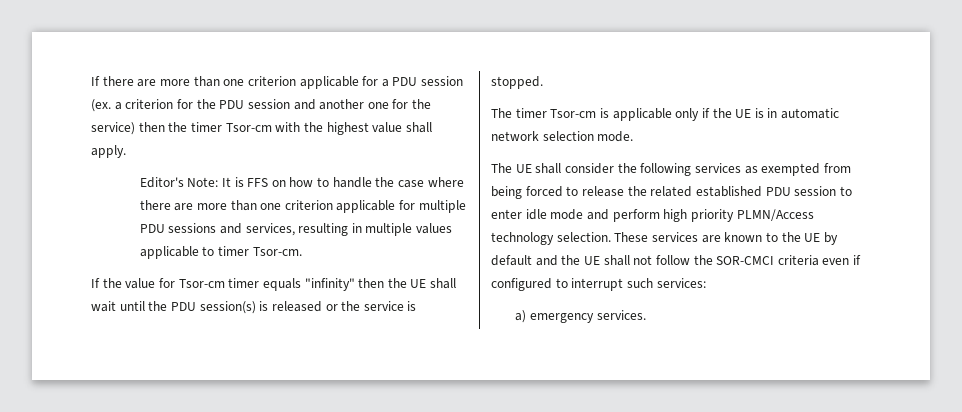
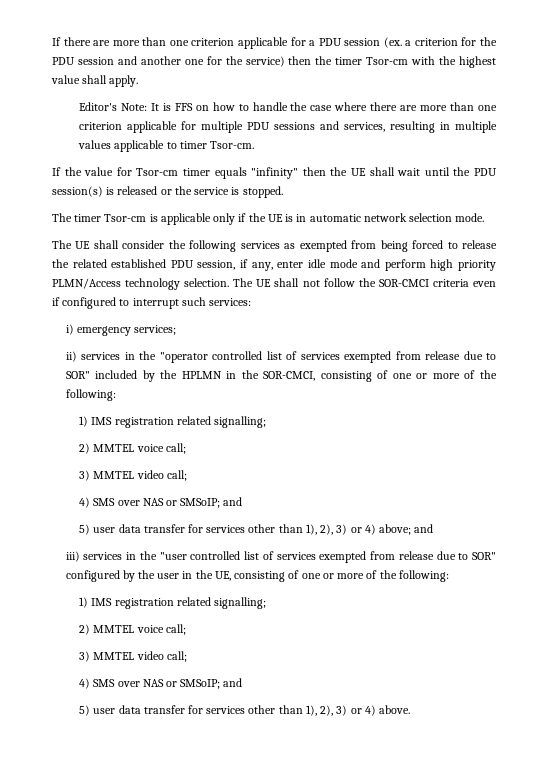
- The UE shall consider the following services as exempted from being forced to release the related established PDU session to enter idle mode and perform high priority PLMN/Access technology selection.
+ The UE shall consider the following services as exempted from being forced to release the related established PDU session, if any, enter idle mode and perform high priority PLMN/Access technology selection.
- These services are known to the UE by default and the UE shall not follow the SOR-CMCI criteria even if configured to interrupt such services:
+ The UE shall not follow the SOR-CMCI criteria even if configured to interrupt such services:
- a) emergency services.
+ i) emergency services;
+ ii) services in the "operator controlled list of services exempted from release due to SOR" included by the HPLMN in the SOR-CMCI, consisting of one or more of the following:
+ 1) IMS registration related signalling;
+ 2) MMTEL voice call;
+ 3) MMTEL video call;
+ 4) SMS over NAS or SMSoIP; and
+ 5) user data transfer for services other than 1), 2), 3) or 4) above; and
+ iii) services in the "user controlled list of services exempted from release due to SOR" configured by the user in the UE, consisting of one or more of the following:
+ 1) IMS registration related signalling;
+ 2) MMTEL voice call;
+ 3) MMTEL video call;
+ 4) SMS over NAS or SMSoIP; and
+ 5) user data transfer for services other than 1), 2), 3) or 4) above.

